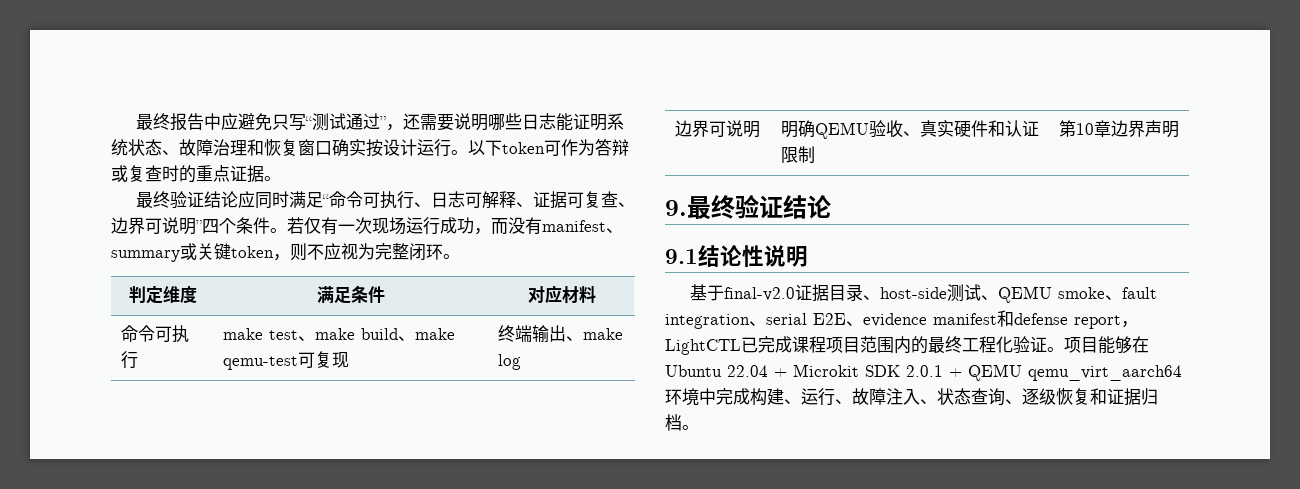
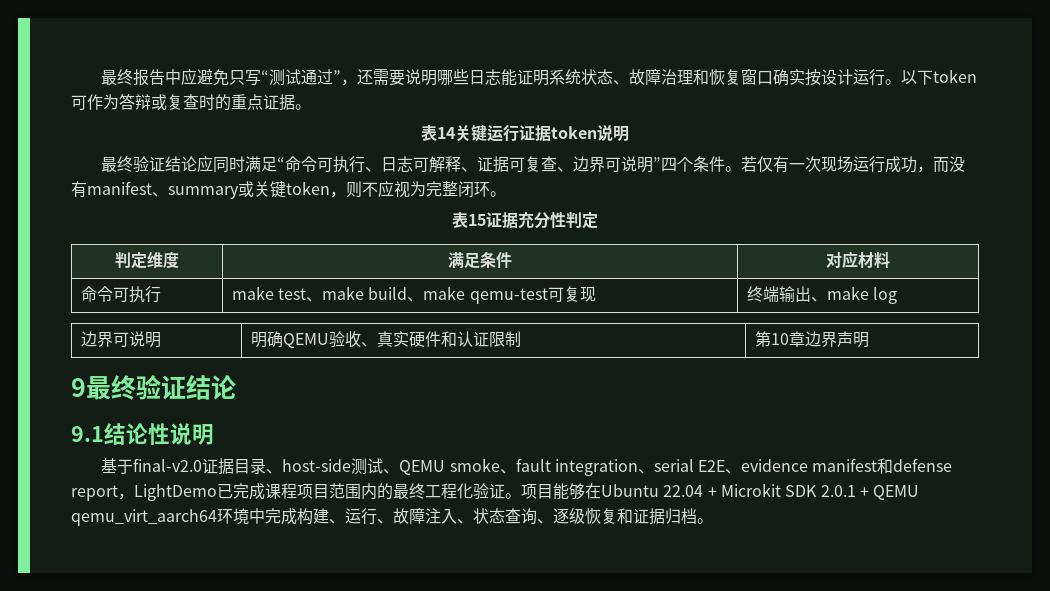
+ 表14关键运行证据token说明
+ 表15证据充分性判定
- 9.最终验证结论
+ 9最终验证结论
- 基于final-v2.0证据目录、host-side测试、QEMU smoke、fault integration、serial E2E、evidence manifest和defense report，LightCTL已完成课程项目范围内的最终工程化验证。
+ 基于final-v2.0证据目录、host-side测试、QEMU smoke、fault integration、serial E2E、evidence manifest和defense report，LightDemo已完成课程项目范围内的最终工程化验证。

